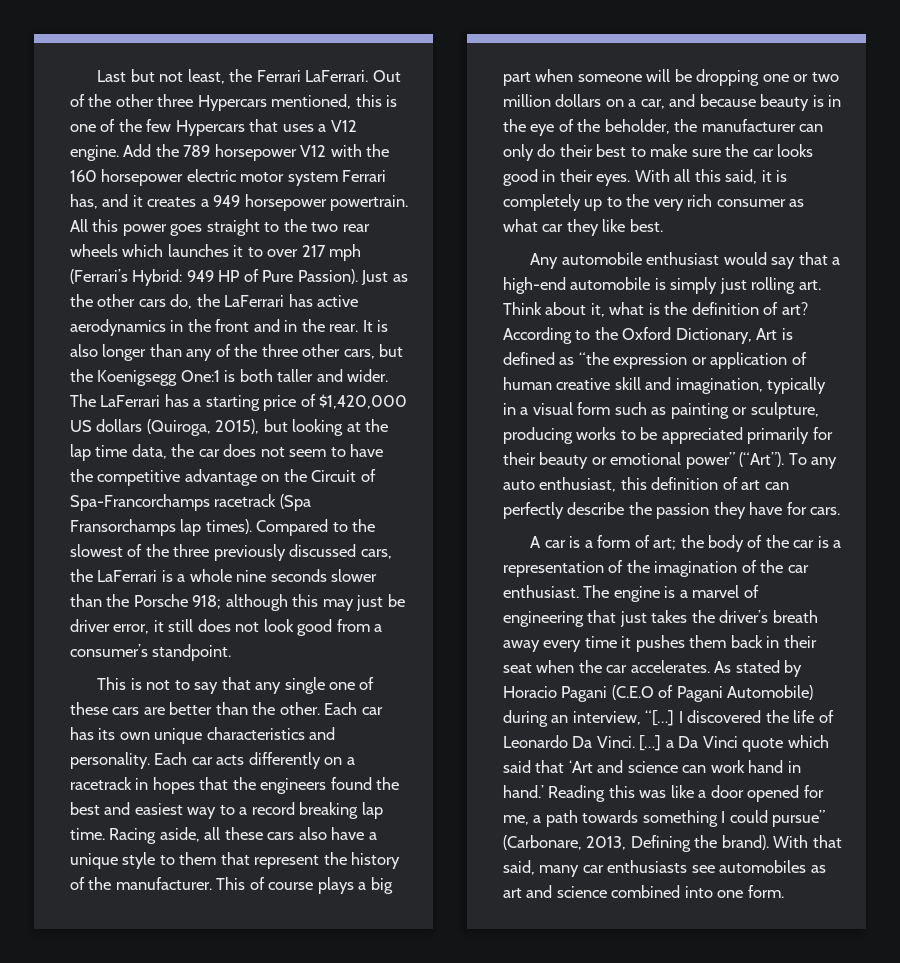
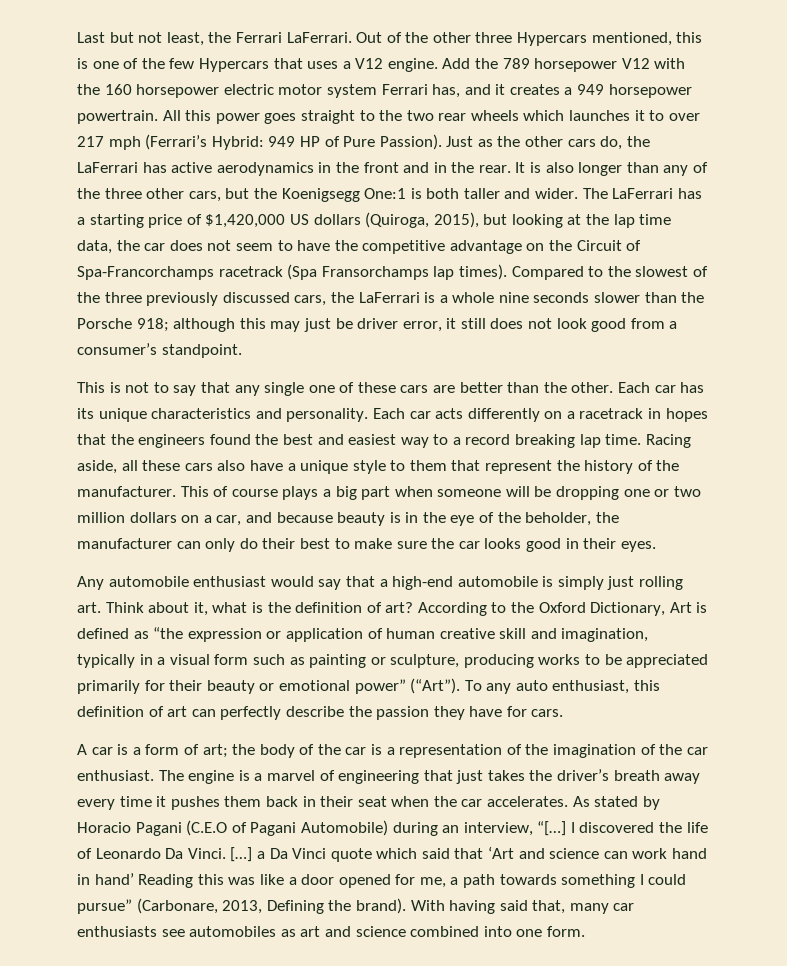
- Each car has its own unique characteristics and personality.
+ Each car has its unique characteristics and personality.
- With all this said, it is completely up to the very rich consumer as what car they like best.
- […] a Da Vinci quote which said that ‘Art and science can work hand in hand.’ Reading this was like a door opened for me, a path towards something I could pursue” (Carbonare, 2013, Defining the brand).
+ […] a Da Vinci quote which said that ‘Art and science can work hand in hand’ Reading this was like a door opened for me, a path towards something I could pursue” (Carbonare, 2013, Defining the brand).
- With that said, many car enthusiasts see automobiles as art and science combined into one form.
+ With having said that, many car enthusiasts see automobiles as art and science combined into one form.

